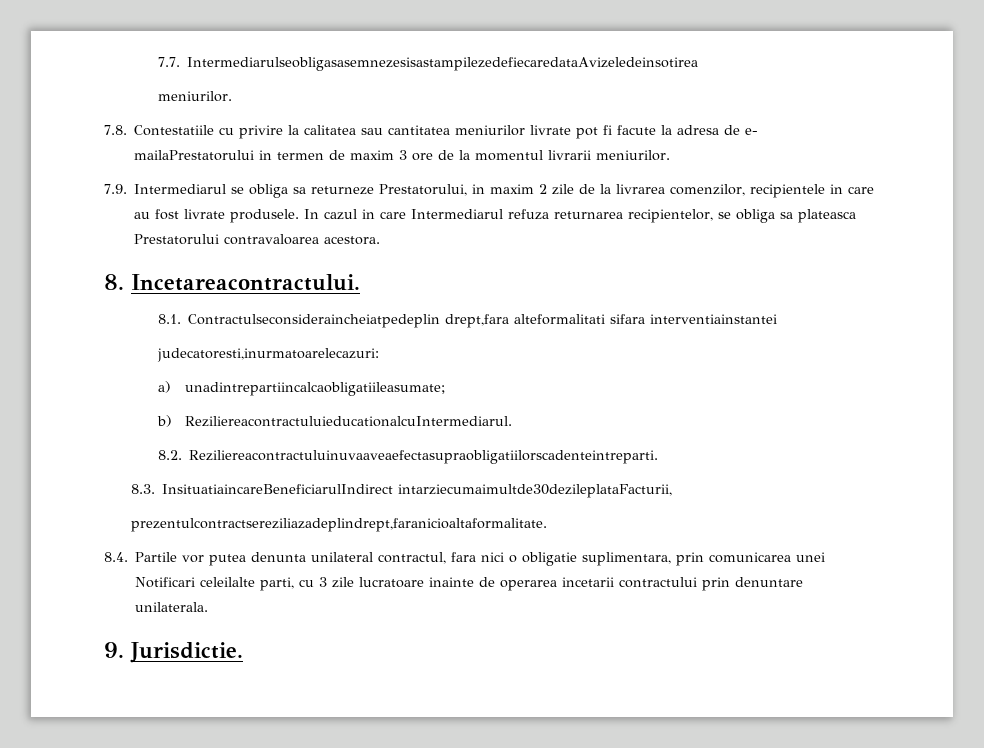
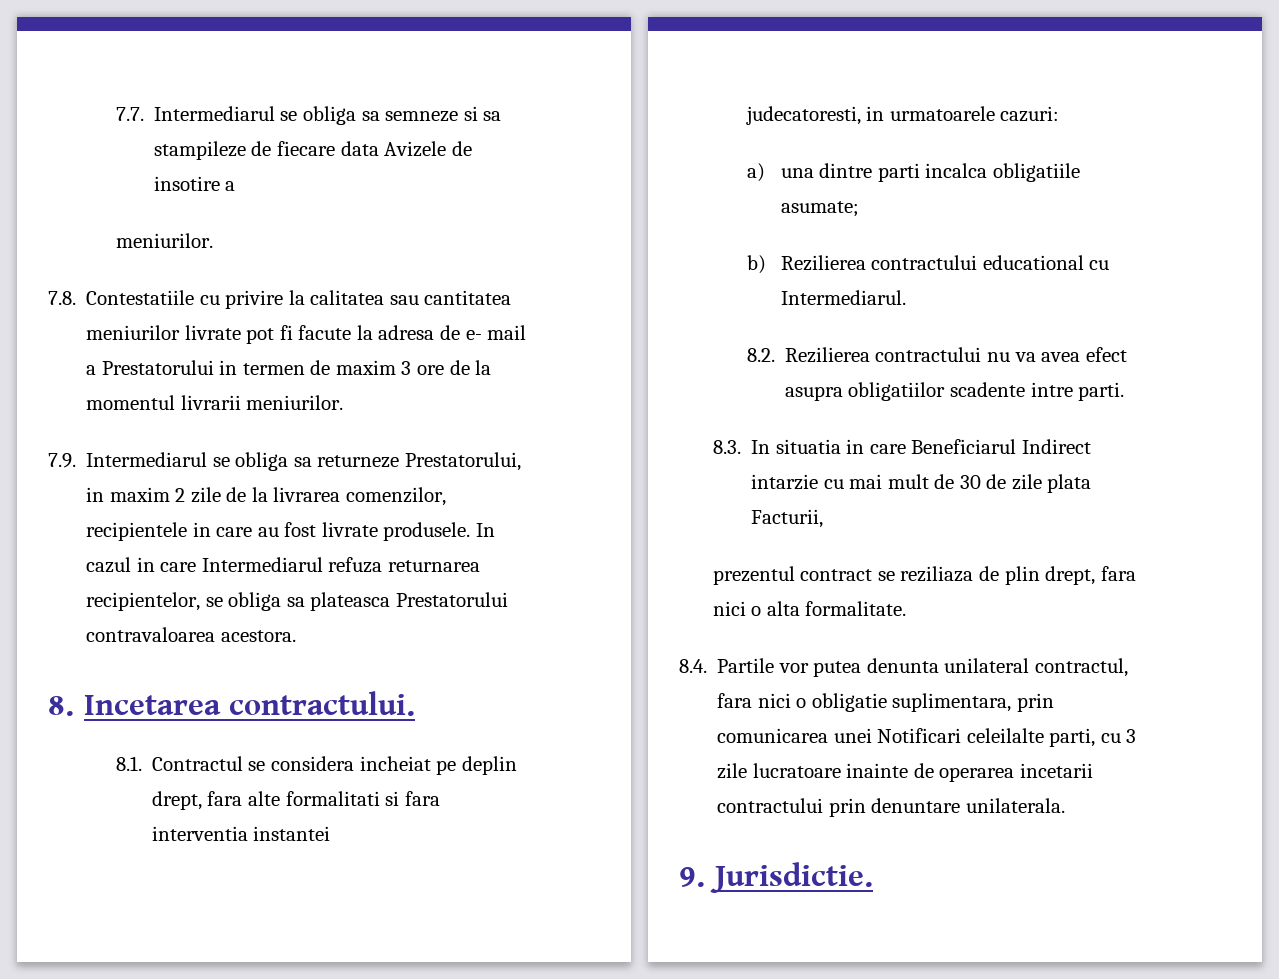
- 7.7. IntermediarulseobligasasemnezesisastampilezedefiecaredataAvizeledeinsotirea
+ 7.7. Intermediarul se obliga sa semneze si sa stampileze de fiecare data Avizele de insotire a
- 7.8. Contestatiile cu privire la calitatea sau cantitatea meniurilor livrate pot fi facute la adresa de e- mailaPrestatorului in termen de maxim 3 ore de la momentul livrarii meniurilor.
+ 7.8. Contestatiile cu privire la calitatea sau cantitatea meniurilor livrate pot fi facute la adresa de e- mail a Prestatorului in termen de maxim 3 ore de la momentul livrarii meniurilor.
- 8. Incetareacontractului.
+ 8. Incetarea contractului.
- 8.1. Contractulseconsideraincheiatpedeplin drept,fara alteformalitati sifara interventiainstantei
- judecatoresti,inurmatoarelecazuri:
- a) unadintrepartiincalcaobligatiileasumate;
- b) ReziliereacontractuluieducationalcuIntermediarul.
- 8.2. Reziliereacontractuluinuvaaveaefectasupraobligatiilorscadenteintreparti.
- 8.3. InsituatiaincareBeneficiarulIndirect intarziecumaimultde30dezileplataFacturii,
- prezentulcontractsereziliazadeplindrept,faranicioaltaformalitate.
+ 8.1. Contractul se considera incheiat pe deplin drept, fara alte formalitati si fara interventia instantei
+ judecatoresti, in urmatoarele cazuri:
+ a) una dintre parti incalca obligatiile asumate;
+ b) Rezilierea contractului educational cu Intermediarul.
+ 8.2. Rezilierea contractului nu va avea efect asupra obligatiilor scadente intre parti.
+ 8.3. In situatia in care Beneficiarul Indirect intarzie cu mai mult de 30 de zile plata Facturii,
+ prezentul contract se reziliaza de plin drept, fara nici o alta formalitate.

